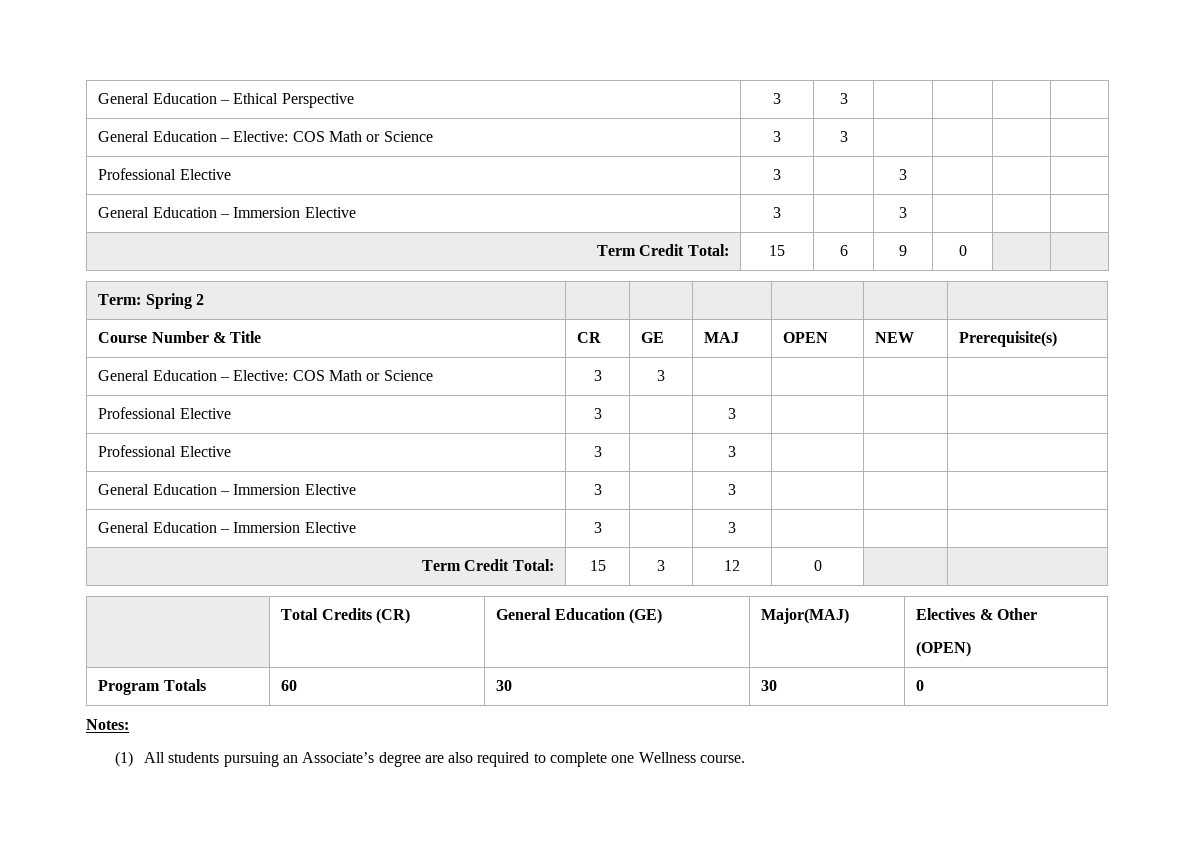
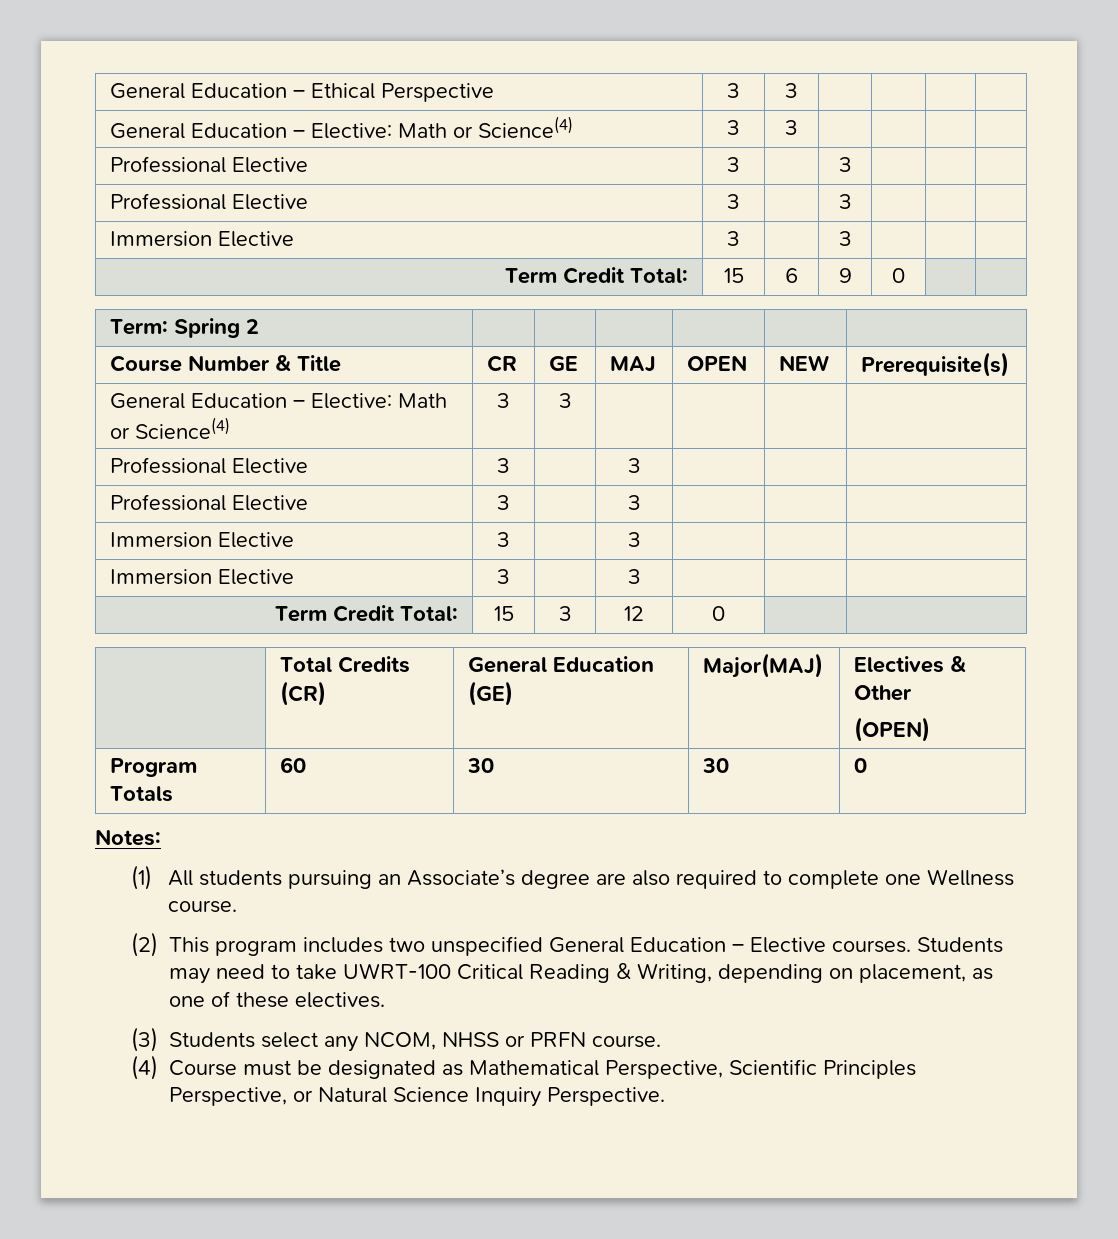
  General Education – Ethical Perspective | 3 | 3 | | | |
- General Education – Elective: COS Math or Science | 3 | 3 | | | |
+ General Education – Elective: Math or Science(4) | 3 | 3 | | | |
  Professional Elective | 3 | | 3 | | |
- General Education – Immersion Elective | 3 | | 3 | | |
+ Professional Elective | 3 | | 3 | | |
+ Immersion Elective | 3 | | 3 | | |
  Course Number & Title | CR | GE | MAJ | OPEN | NEW | Prerequisite(s)
- General Education – Elective: COS Math or Science | 3 | 3 | | | |
+ General Education – Elective: Math or Science(4) | 3 | 3 | | | |
  Professional Elective | 3 | | 3 | | |
  Professional Elective | 3 | | 3 | | |
- General Education – Immersion Elective | 3 | | 3 | | |
- General Education – Immersion Elective | 3 | | 3 | | |
+ Immersion Elective | 3 | | 3 | | |
+ Immersion Elective | 3 | | 3 | | |
+ (2) This program includes two unspecified General Education – Elective courses. Students may need to take UWRT-100 Critical Reading & Writing, depending on placement, as one of these electives.
+ (3) Students select any NCOM, NHSS or PRFN course.
+ (4) Course must be designated as Mathematical Perspective, Scientific Principles Perspective, or Natural Science Inquiry Perspective.

